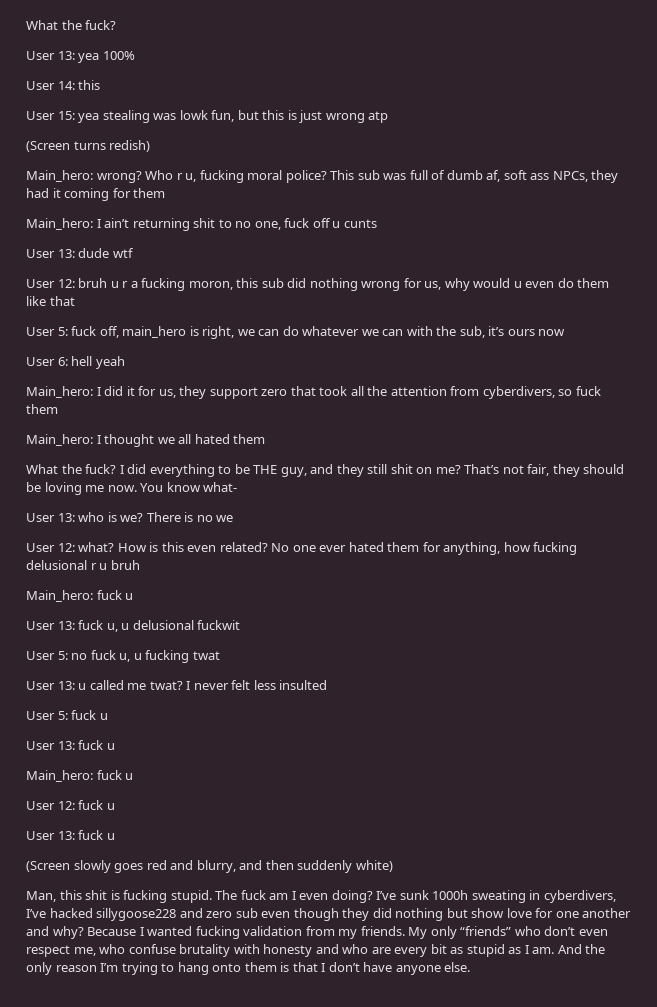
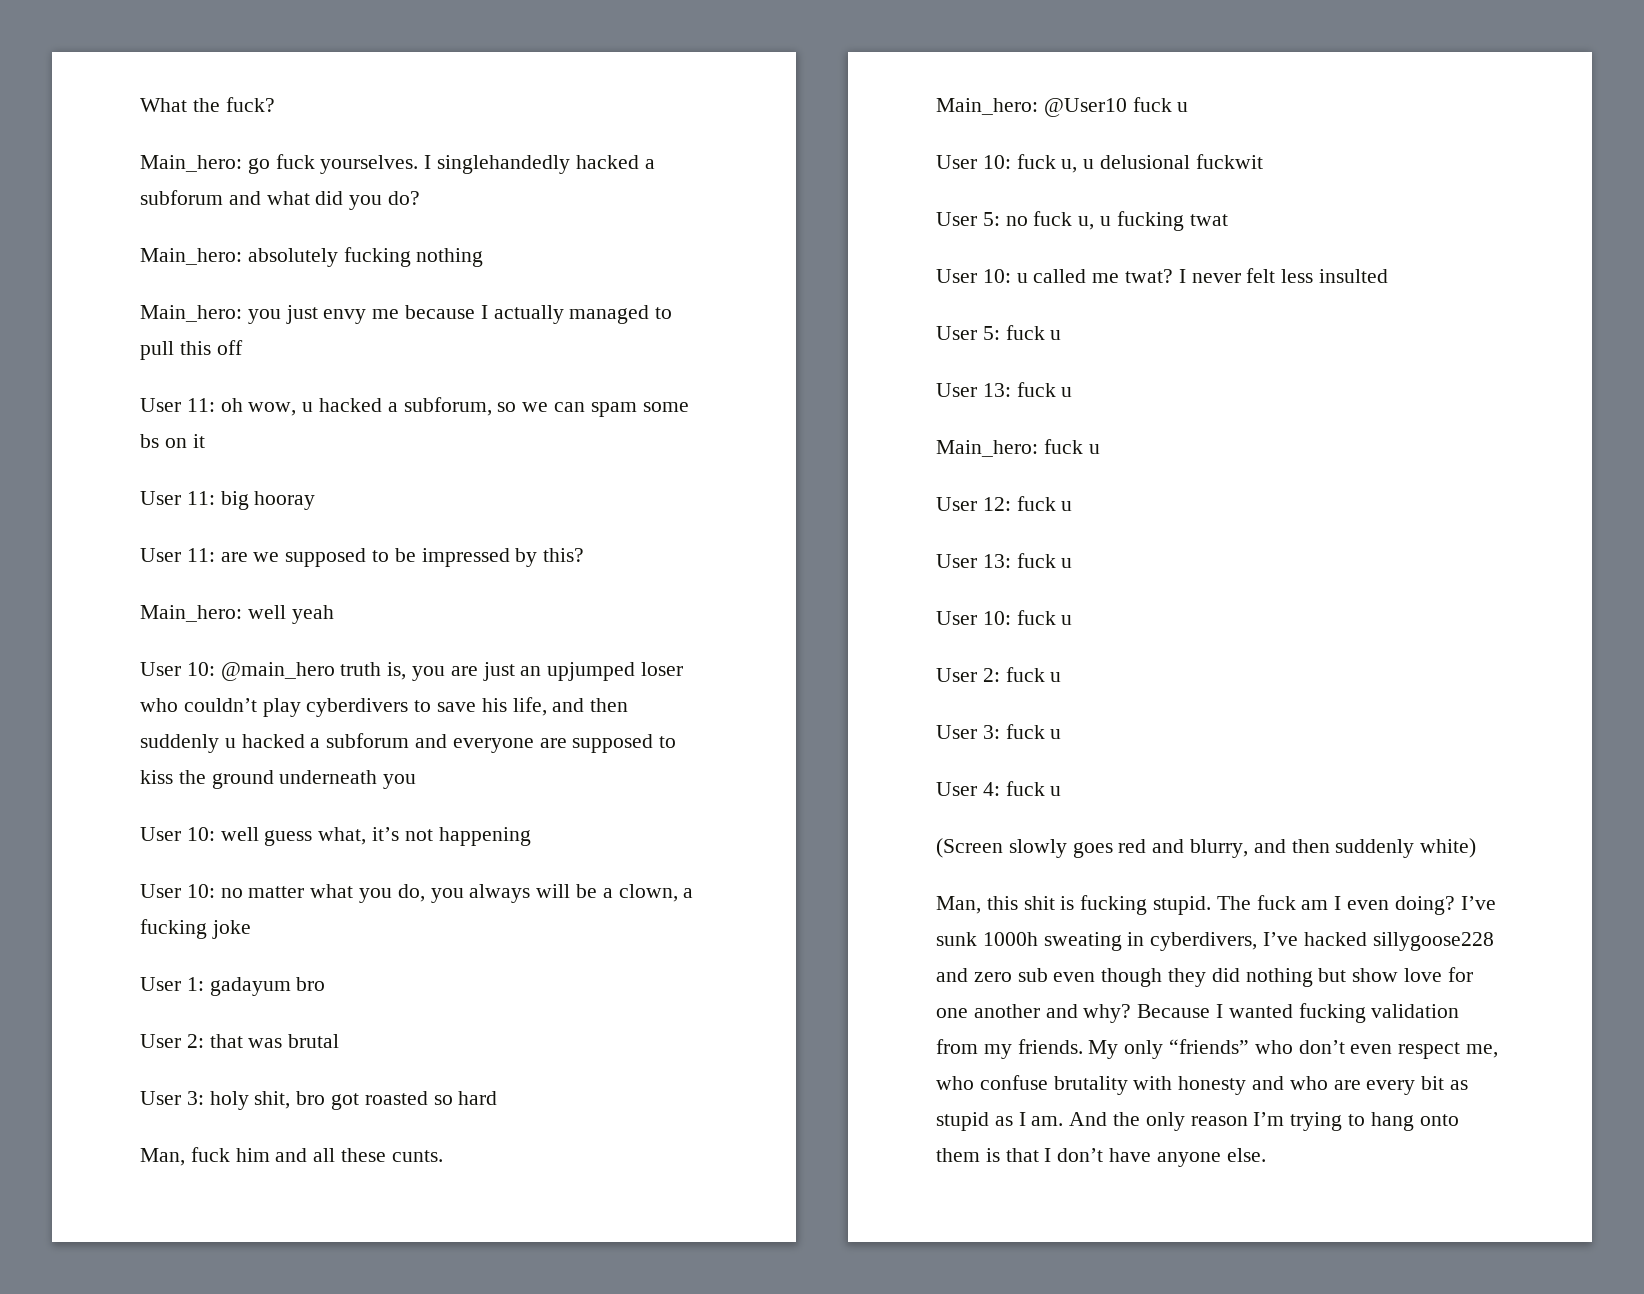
- User 13: yea 100%
- User 14: this
- User 15: yea stealing was lowk fun, but this is just wrong atp
- (Screen turns redish)
- Main_hero: wrong? Who r u, fucking moral police? This sub was full of dumb af, soft ass NPCs, they had it coming for them
- Main_hero: I ain’t returning shit to no one, fuck off u cunts
- User 13: dude wtf
- User 12: bruh u r a fucking moron, this sub did nothing wrong for us, why would u even do them like that
- User 5: fuck off, main_hero is right, we can do whatever we can with the sub, it’s ours now
- User 6: hell yeah
- Main_hero: I did it for us, they support zero that took all the attention from cyberdivers, so fuck them
- Main_hero: I thought we all hated them
- What the fuck? I did everything to be THE guy, and they still shit on me? That’s not fair, they should be loving me now. You know what-
- User 13: who is we? There is no we
- User 12: what? How is this even related? No one ever hated them for anything, how fucking delusional r u bruh
- Main_hero: fuck u
- User 13: fuck u, u delusional fuckwit
+ Main_hero: go fuck yourselves. I singlehandedly hacked a subforum and what did you do?
+ Main_hero: absolutely fucking nothing
+ Main_hero: you just envy me because I actually managed to pull this off
+ User 11: oh wow, u hacked a subforum, so we can spam some bs on it
+ User 11: big hooray
+ User 11: are we supposed to be impressed by this?
+ Main_hero: well yeah
+ User 10: @main_hero truth is, you are just an upjumped loser who couldn’t play cyberdivers to save his life, and then suddenly u hacked a subforum and everyone are supposed to kiss the ground underneath you
+ User 10: well guess what, it’s not happening
+ User 10: no matter what you do, you always will be a clown, a fucking joke
+ User 1: gadayum bro
+ User 2: that was brutal
+ User 3: holy shit, bro got roasted so hard
+ Man, fuck him and all these cunts.
+ Main_hero: @User10 fuck u
+ User 10: fuck u, u delusional fuckwit
- User 13: u called me twat?
+ User 10: u called me twat?
+ User 10: fuck u
+ User 2: fuck u
+ User 3: fuck u
+ User 4: fuck u

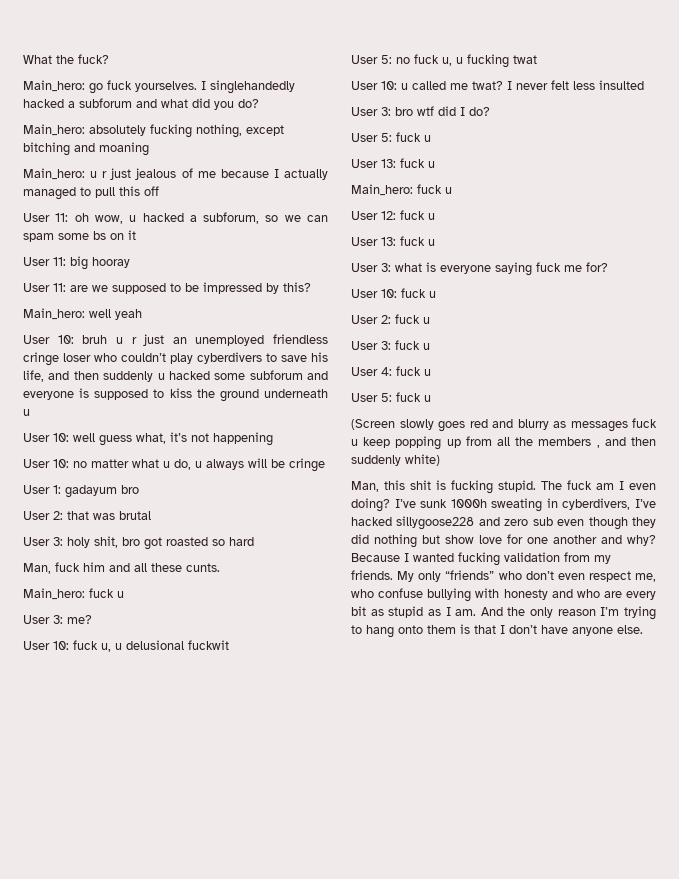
- Main_hero: absolutely fucking nothing
- Main_hero: you just envy me because I actually managed to pull this off
+ Main_hero: absolutely fucking nothing, except bitching and moaning
+ Main_hero: u r just jealous of me because I actually managed to pull this off
- User 10: @main_hero truth is, you are just an upjumped loser who couldn’t play cyberdivers to save his life, and then suddenly u hacked a subforum and everyone are supposed to kiss the ground underneath you
+ User 10: bruh u r just an unemployed friendless cringe loser who couldn’t play cyberdivers to save his life, and then suddenly u hacked some subforum and everyone is supposed to kiss the ground underneath u
- User 10: no matter what you do, you always will be a clown, a fucking joke
+ User 10: no matter what u do, u always will be cringe
  Man, fuck him and all these cunts.
- Main_hero: @User10 fuck u
+ Main_hero: fuck u
+ User 3: me?
+ User 3: bro wtf did I do?
+ User 3: what is everyone saying fuck me for?
  User 4: fuck u
+ User 5: fuck u
- (Screen slowly goes red and blurry, and then suddenly white)
+ (Screen slowly goes red and blurry as messages fuck u keep popping up from all the members , and then suddenly white)
- My only “friends” who don’t even respect me, who confuse brutality with honesty and who are every bit as stupid as I am.
+ My only “friends” who don’t even respect me, who confuse bullying with honesty and who are every bit as stupid as I am.

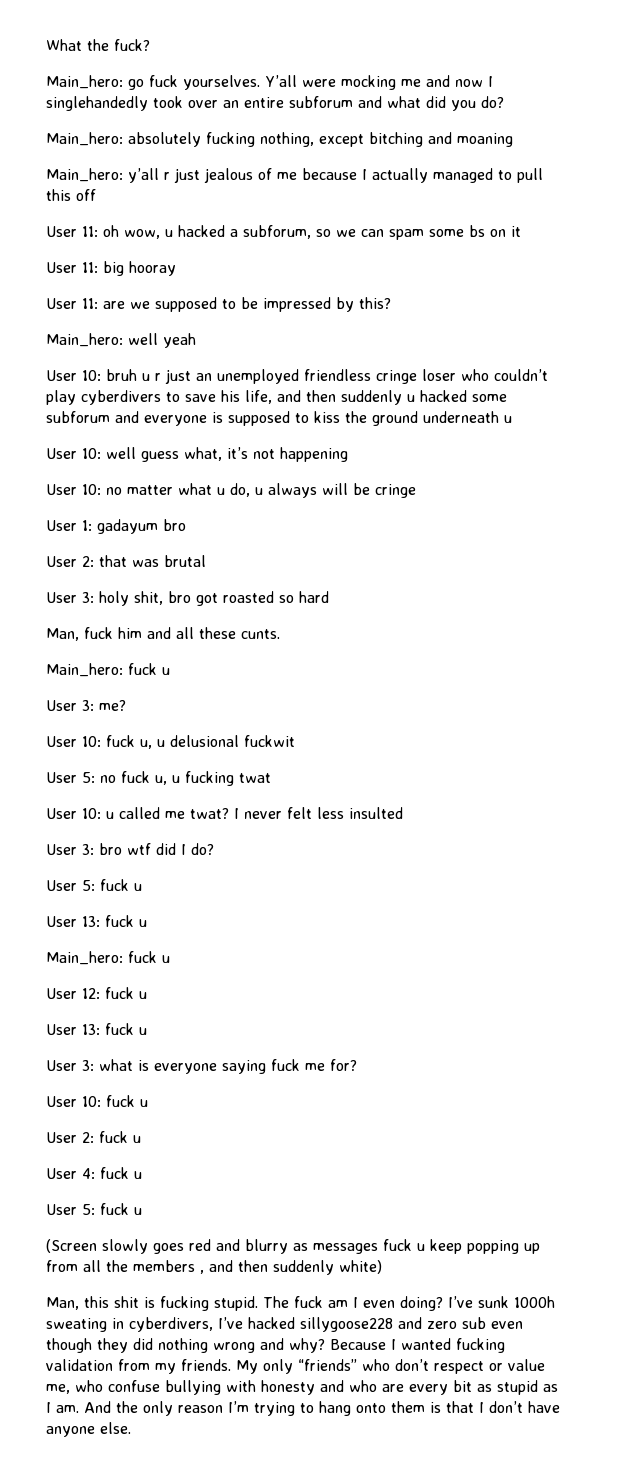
- I singlehandedly hacked a subforum and what did you do?
+ Y’all were mocking me and now I singlehandedly took over an entire subforum and what did you do?
- Main_hero: u r just jealous of me because I actually managed to pull this off
+ Main_hero: y’all r just jealous of me because I actually managed to pull this off
- User 3: fuck u
- I’ve sunk 1000h sweating in cyberdivers, I’ve hacked sillygoose228 and zero sub even though they did nothing but show love for one another and why?
+ I’ve sunk 1000h sweating in cyberdivers, I’ve hacked sillygoose228 and zero sub even though they did nothing wrong and why?
- My only “friends” who don’t even respect me, who confuse bullying with honesty and who are every bit as stupid as I am.
+ My only “friends” who don’t respect or value me, who confuse bullying with honesty and who are every bit as stupid as I am.

